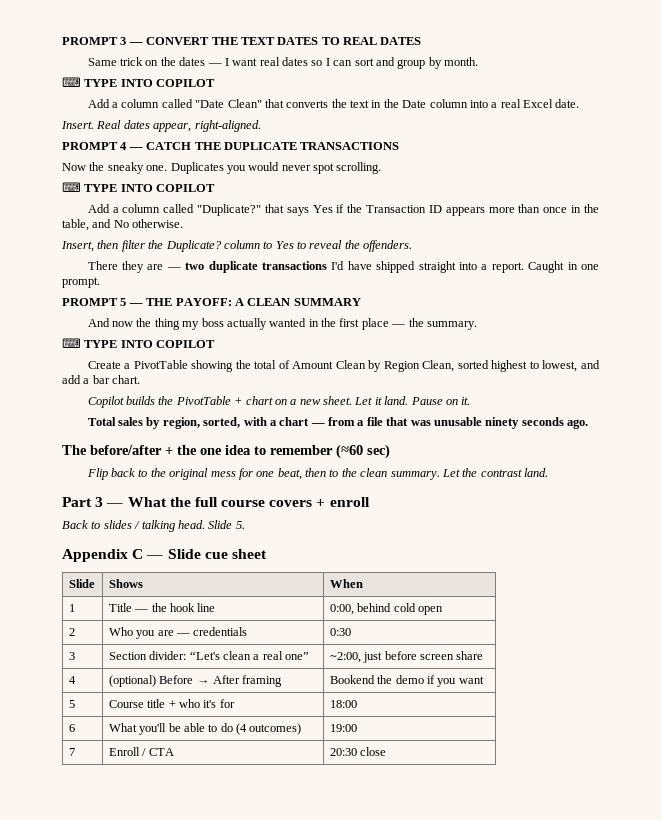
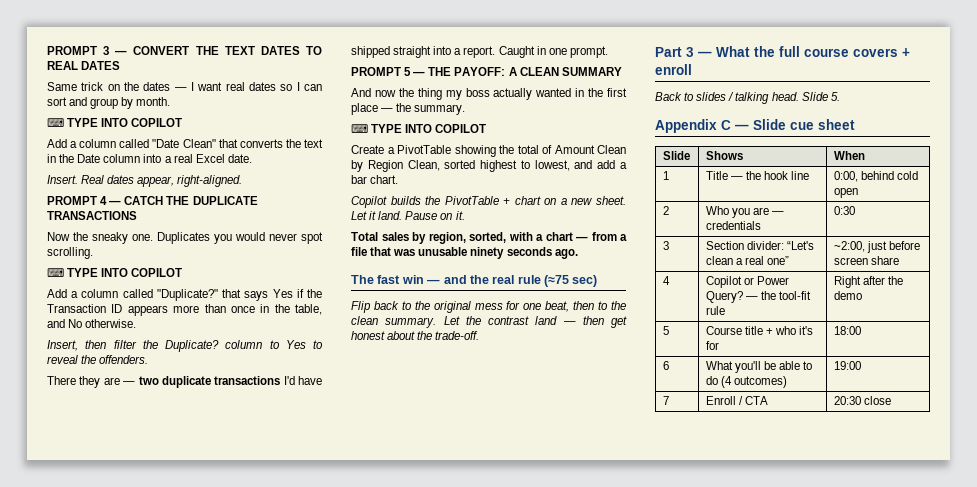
- The before/after + the one idea to remember (≈60 sec)
+ The fast win — and the real rule (≈75 sec)
- Let the contrast land.
+ Let the contrast land — then get honest about the trade-off.
- 4 | (optional) Before → After framing | Bookend the demo if you want
+ 4 | Copilot or Power Query? — the tool-fit rule | Right after the demo

